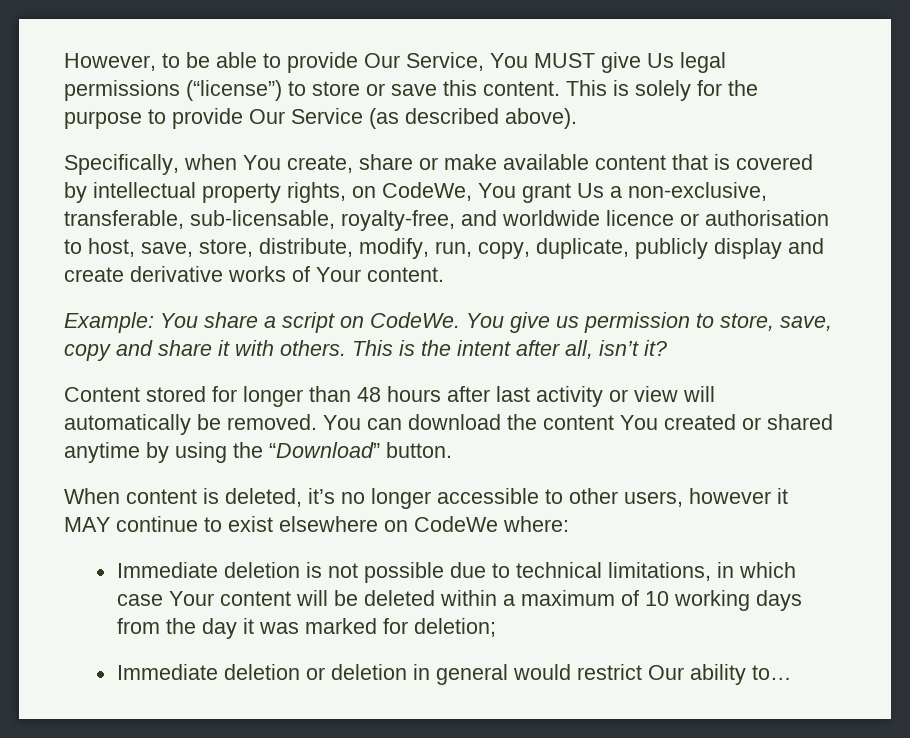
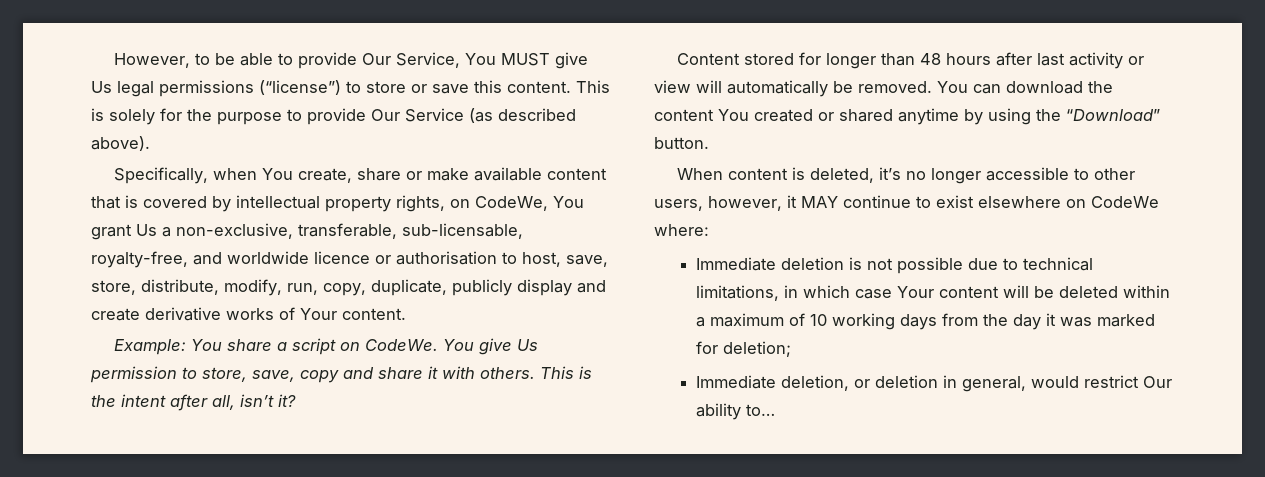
- You give us permission to store, save, copy and share it with others.
+ You give Us permission to store, save, copy and share it with others.
- When content is deleted, it’s no longer accessible to other users, however it MAY continue to exist elsewhere on CodeWe where:
+ When content is deleted, it’s no longer accessible to other users, however, it MAY continue to exist elsewhere on CodeWe where:
- Immediate deletion or deletion in general would restrict Our ability to…
+ Immediate deletion, or deletion in general, would restrict Our ability to…

